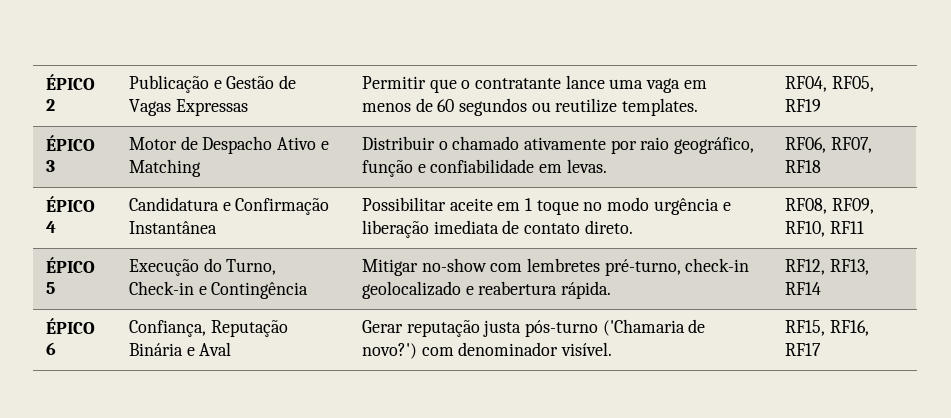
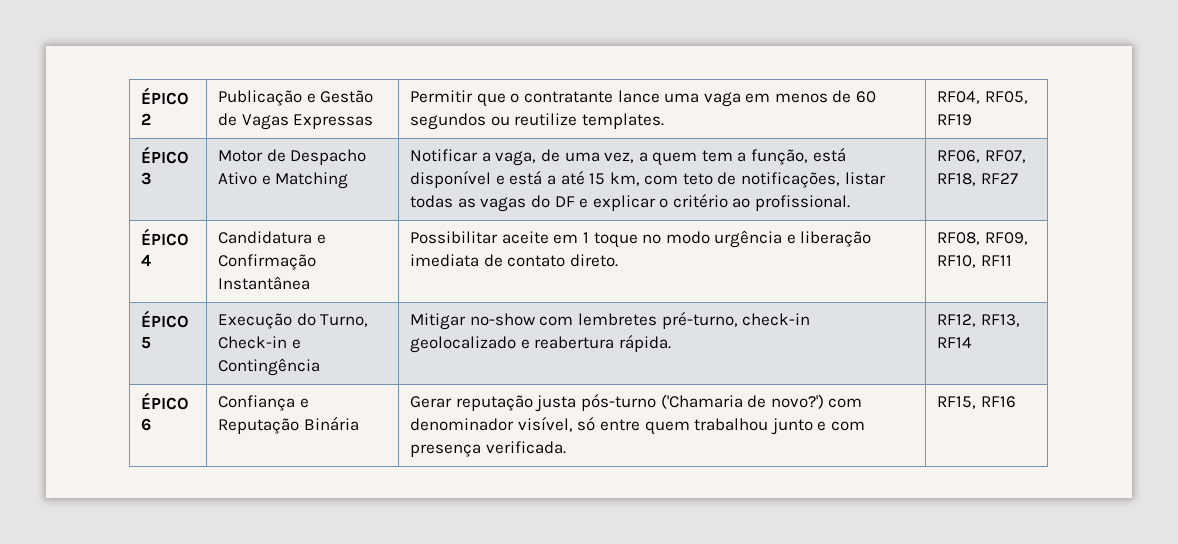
- Distribuir o chamado ativamente por raio geográfico, função e confiabilidade em levas.
+ Notificar a vaga, de uma vez, a quem tem a função, está disponível e está a até 15 km, com teto de notificações, listar todas as vagas do DF e explicar o critério ao profissional.
- RF06, RF07, RF18
+ RF06, RF07, RF18, RF27
- ÉPICO 6 | Confiança, Reputação Binária e Aval | Gerar reputação justa pós-turno ('Chamaria de novo?') com denominador visível. | RF15, RF16, RF17
+ ÉPICO 6 | Confiança e Reputação Binária | Gerar reputação justa pós-turno ('Chamaria de novo?') com denominador visível, só entre quem trabalhou junto e com presença verificada. | RF15, RF16

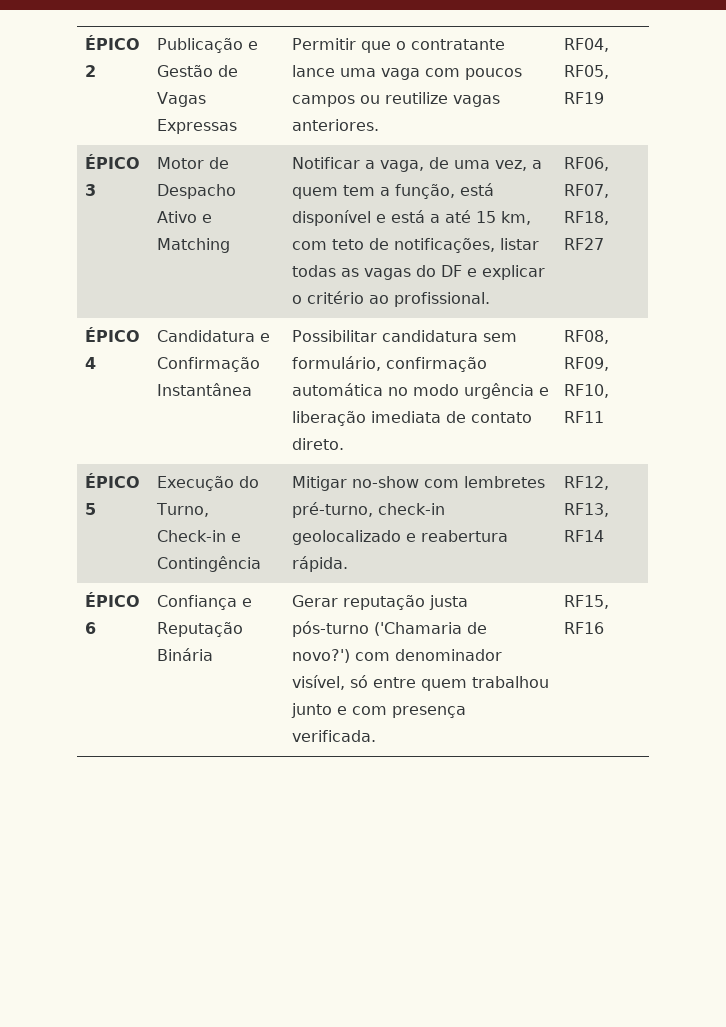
- ÉPICO 2 | Publicação e Gestão de Vagas Expressas | Permitir que o contratante lance uma vaga em menos de 60 segundos ou reutilize templates. | RF04, RF05, RF19
+ ÉPICO 2 | Publicação e Gestão de Vagas Expressas | Permitir que o contratante lance uma vaga com poucos campos ou reutilize vagas anteriores. | RF04, RF05, RF19
- ÉPICO 4 | Candidatura e Confirmação Instantânea | Possibilitar aceite em 1 toque no modo urgência e liberação imediata de contato direto. | RF08, RF09, RF10, RF11
+ ÉPICO 4 | Candidatura e Confirmação Instantânea | Possibilitar candidatura sem formulário, confirmação automática no modo urgência e liberação imediata de contato direto. | RF08, RF09, RF10, RF11

